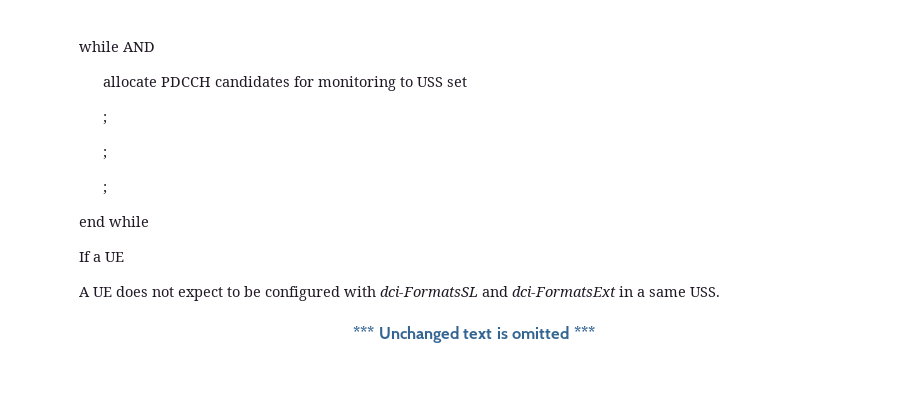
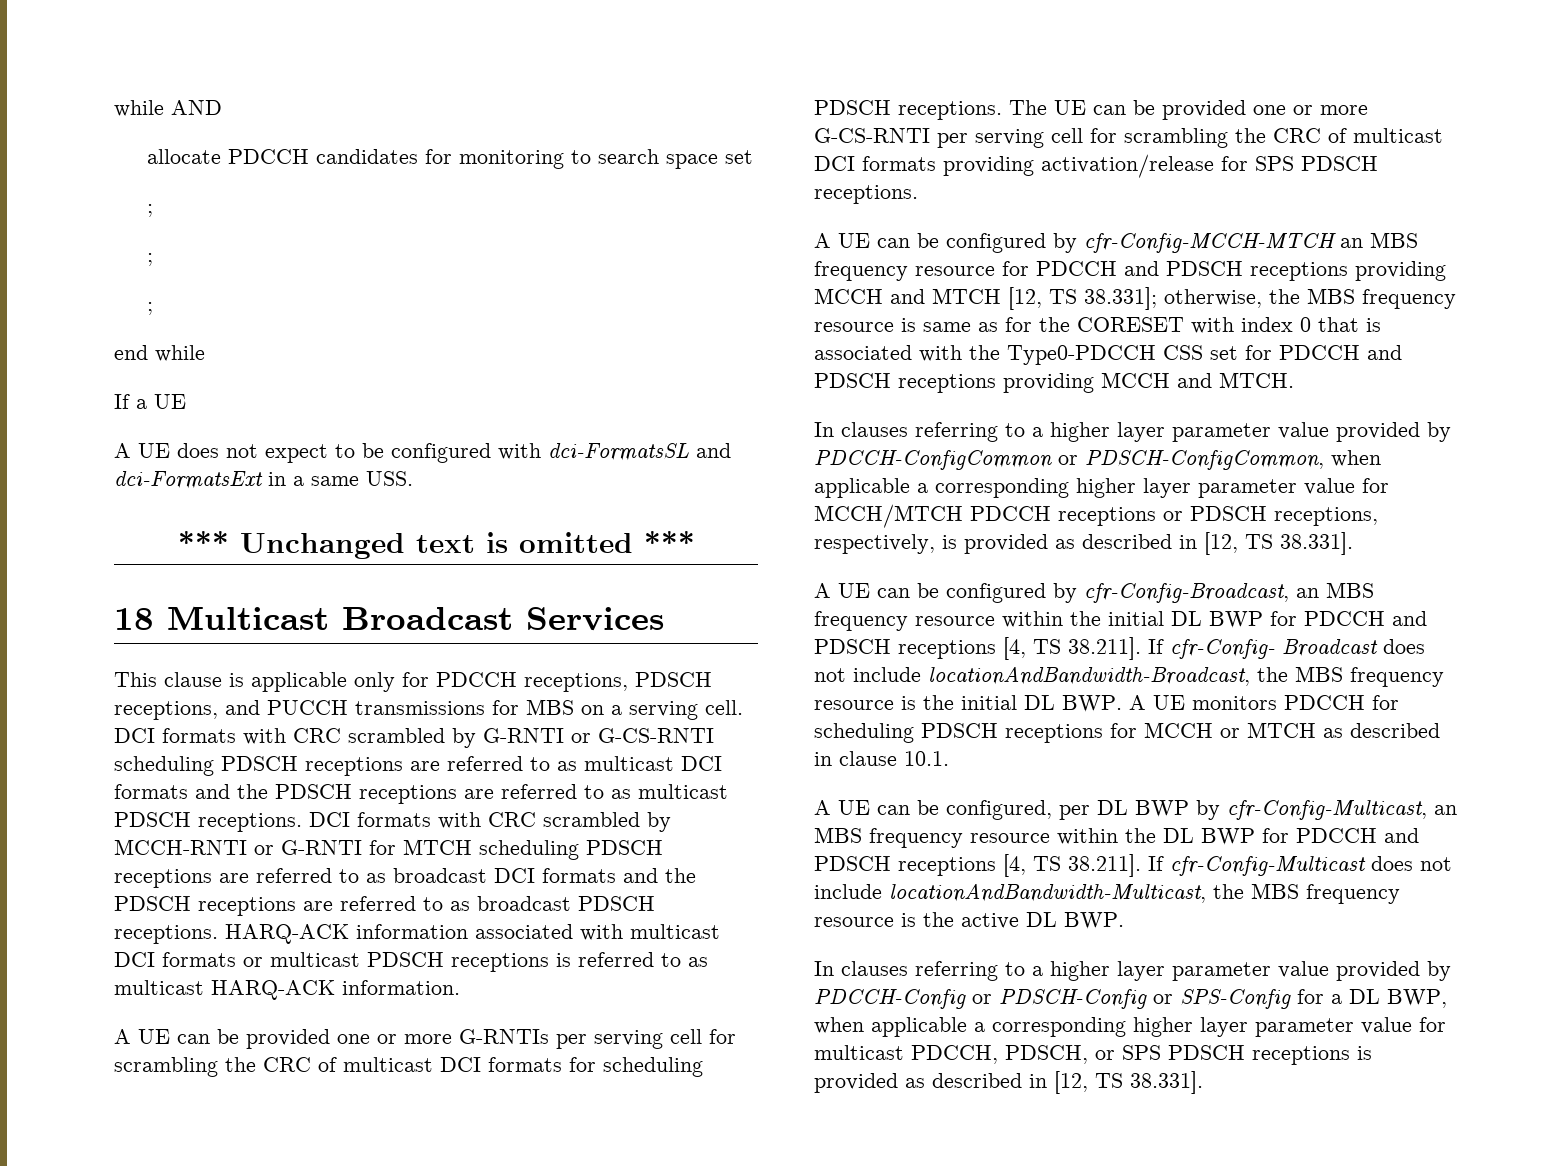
- allocate PDCCH candidates for monitoring to USS set
+ allocate PDCCH candidates for monitoring to search space set
+ 18 Multicast Broadcast Services
+ This clause is applicable only for PDCCH receptions, PDSCH receptions, and PUCCH transmissions for MBS on a serving cell. DCI formats with CRC scrambled by G-RNTI or G-CS-RNTI scheduling PDSCH receptions are referred to as multicast DCI formats and the PDSCH receptions are referred to as multicast PDSCH receptions. DCI formats with CRC scrambled by MCCH-RNTI or G-RNTI for MTCH scheduling PDSCH receptions are referred to as broadcast DCI formats and the PDSCH receptions are referred to as broadcast PDSCH receptions. HARQ-ACK information associated with multicast DCI formats or multicast PDSCH receptions is referred to as multicast HARQ-ACK information.
+ A UE can be provided one or more G-RNTIs per serving cell for scrambling the CRC of multicast DCI formats for scheduling PDSCH receptions. The UE can be provided one or more G-CS-RNTI per serving cell for scrambling the CRC of multicast DCI formats providing activation/release for SPS PDSCH receptions.
+ A UE can be configured by cfr-Config-MCCH-MTCH an MBS frequency resource for PDCCH and PDSCH receptions providing MCCH and MTCH [12, TS 38.331]; otherwise, the MBS frequency resource is same as for the CORESET with index 0 that is associated with the Type0-PDCCH CSS set for PDCCH and PDSCH receptions providing MCCH and MTCH.
+ In clauses referring to a higher layer parameter value provided by PDCCH-ConfigCommon or PDSCH-ConfigCommon, when applicable a corresponding higher layer parameter value for MCCH/MTCH PDCCH receptions or PDSCH receptions, respectively, is provided as described in [12, TS 38.331].
+ A UE can be configured by cfr-Config-Broadcast, an MBS frequency resource within the initial DL BWP for PDCCH and PDSCH receptions [4, TS 38.211]. If cfr-Config- Broadcast does not include locationAndBandwidth-Broadcast, the MBS frequency resource is the initial DL BWP. A UE monitors PDCCH for scheduling PDSCH receptions for MCCH or MTCH as described in clause 10.1.
+ A UE can be configured, per DL BWP by cfr-Config-Multicast, an MBS frequency resource within the DL BWP for PDCCH and PDSCH receptions [4, TS 38.211]. If cfr-Config-Multicast does not include locationAndBandwidth-Multicast, the MBS frequency resource is the active DL BWP.
+ In clauses referring to a higher layer parameter value provided by PDCCH-Config or PDSCH-Config or SPS-Config for a DL BWP, when applicable a corresponding higher layer parameter value for multicast PDCCH, PDSCH, or SPS PDSCH receptions is provided as described in [12, TS 38.331].

